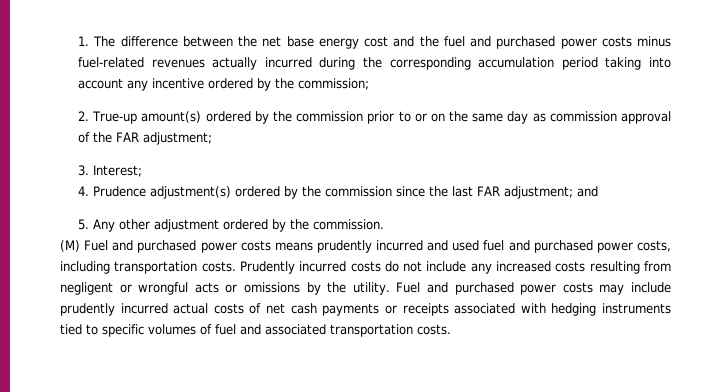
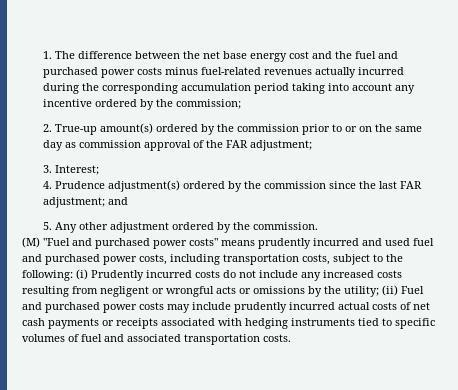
- (M) Fuel and purchased power costs means prudently incurred and used fuel and purchased power costs, including transportation costs. Prudently incurred costs do not include any increased costs resulting from negligent or wrongful acts or omissions by the utility. Fuel and purchased power costs may include prudently incurred actual costs of net cash payments or receipts associated with hedging instruments tied to specific volumes of fuel and associated transportation costs.
+ (M) "Fuel and purchased power costs" means prudently incurred and used fuel and purchased power costs, including transportation costs, subject to the following: (i) Prudently incurred costs do not include any increased costs resulting from negligent or wrongful acts or omissions by the utility; (ii) Fuel and purchased power costs may include prudently incurred actual costs of net cash payments or receipts associated with hedging instruments tied to specific volumes of fuel and associated transportation costs.

